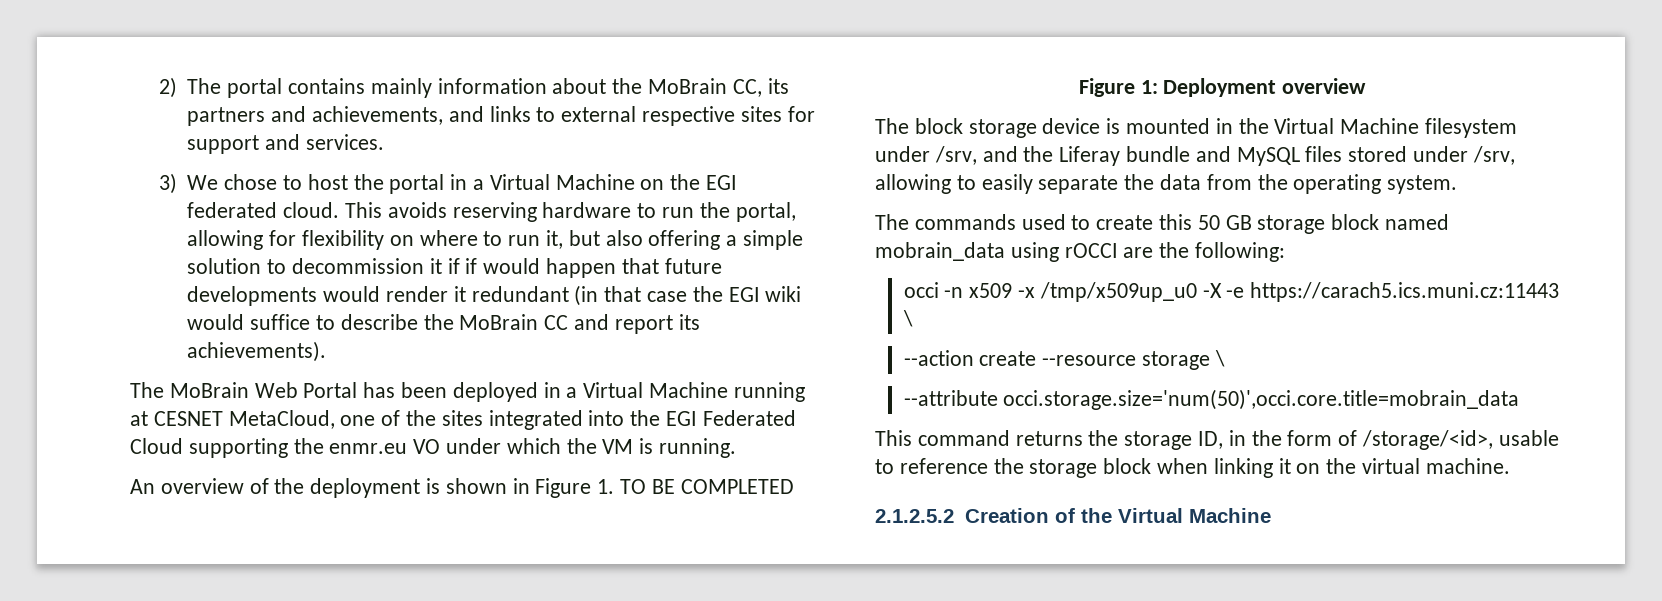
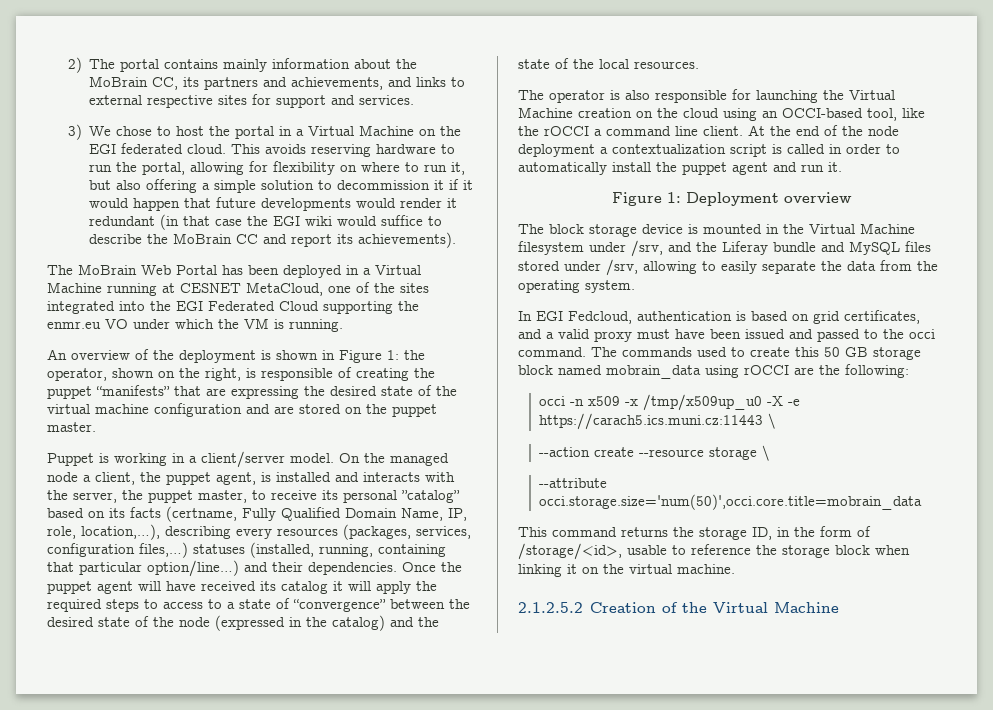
- This avoids reserving hardware to run the portal, allowing for flexibility on where to run it, but also offering a simple solution to decommission it if if would happen that future developments would render it redundant (in that case the EGI wiki would suffice to describe the MoBrain CC and report its achievements).
+ This avoids reserving hardware to run the portal, allowing for flexibility on where to run it, but also offering a simple solution to decommission it if it would happen that future developments would render it redundant (in that case the EGI wiki would suffice to describe the MoBrain CC and report its achievements).
- An overview of the deployment is shown in Figure 1. TO BE COMPLETED
+ An overview of the deployment is shown in Figure 1: the operator, shown on the right, is responsible of creating the puppet “manifests” that are expressing the desired state of the virtual machine configuration and are stored on the puppet master.
+ Puppet is working in a client/server model. On the managed node a client, the puppet agent, is installed and interacts with the server, the puppet master, to receive its personal ”catalog” based on its facts (certname, Fully Qualified Domain Name, IP, role, location,…), describing every resources (packages, services, configuration files,…) statuses (installed, running, containing that particular option/line…) and their dependencies. Once the puppet agent will have received its catalog it will apply the required steps to access to a state of “convergence” between the desired state of the node (expressed in the catalog) and the state of the local resources.
+ The operator is also responsible for launching the Virtual Machine creation on the cloud using an OCCI-based tool, like the rOCCI a command line client. At the end of the node deployment a contextualization script is called in order to automatically install the puppet agent and run it.
+ In EGI Fedcloud, authentication is based on grid certificates, and a valid proxy must have been issued and passed to the occi command.

